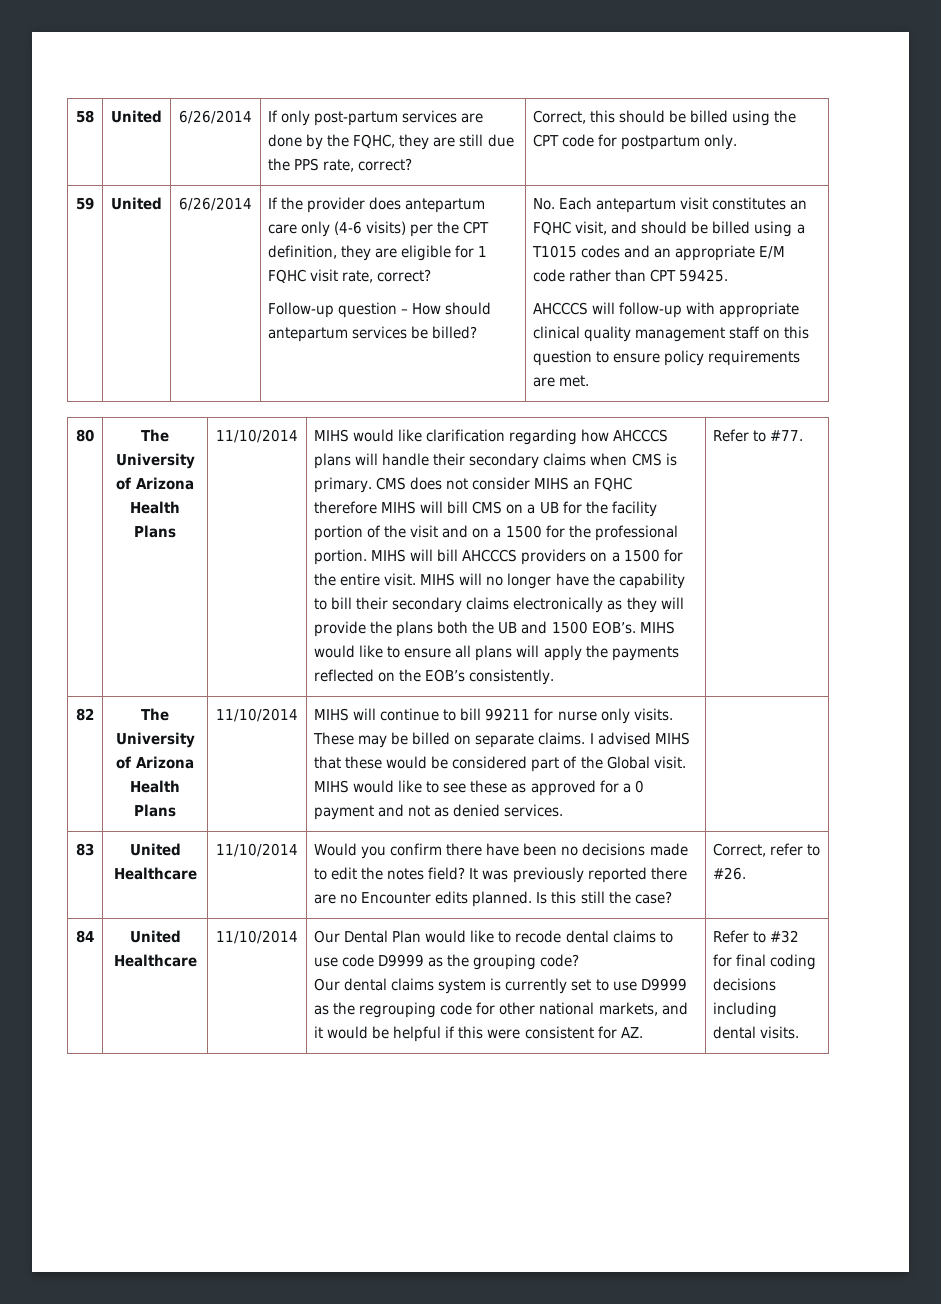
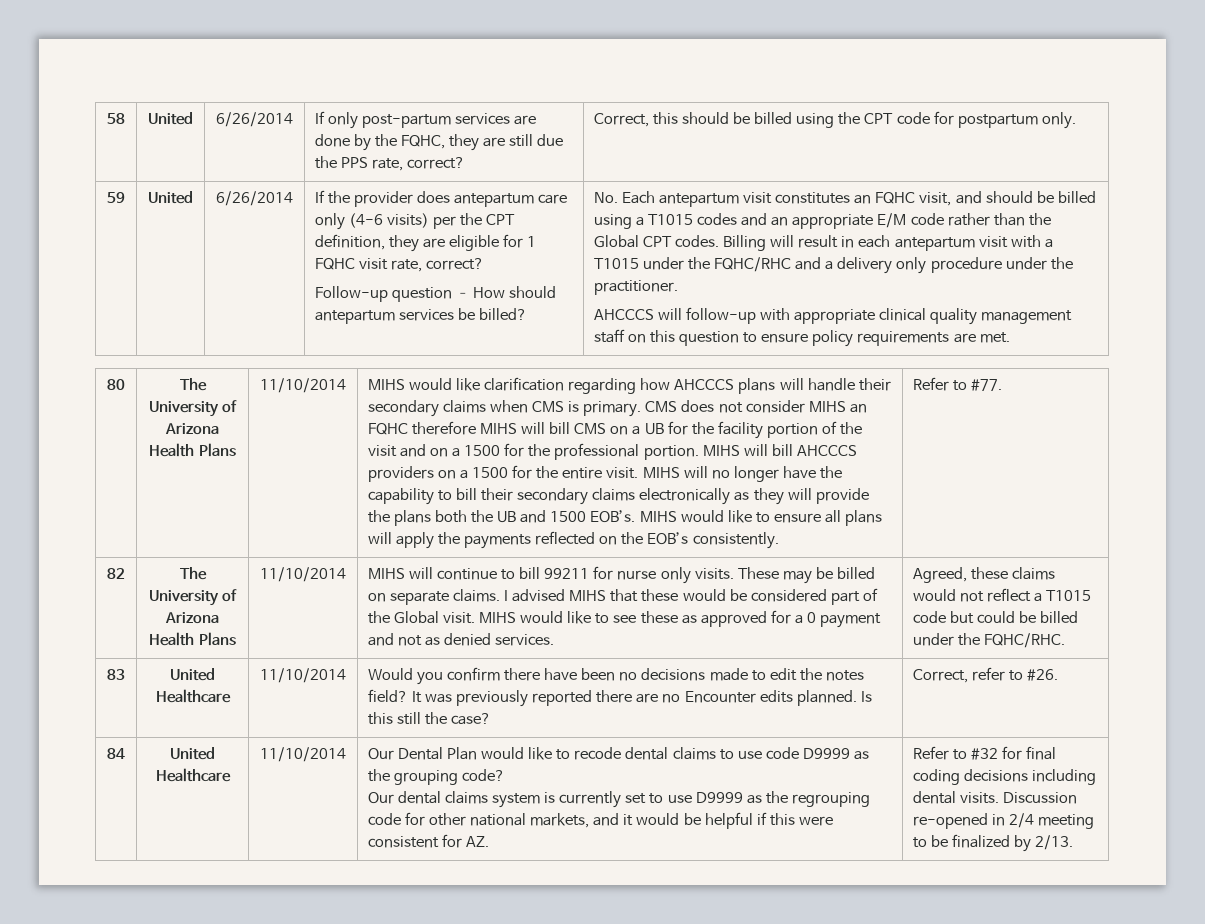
- No. Each antepartum visit constitutes an FQHC visit, and should be billed using a T1015 codes and an appropriate E/M code rather than CPT 59425.
+ No. Each antepartum visit constitutes an FQHC visit, and should be billed using a T1015 codes and an appropriate E/M code rather than the Global CPT codes. Billing will result in each antepartum visit with a T1015 under the FQHC/RHC and a delivery only procedure under the practitioner.
+ Agreed, these claims would not reflect a T1015 code but could be billed under the FQHC/RHC.
+ Discussion re-opened in 2/4 meeting to be finalized by 2/13.

